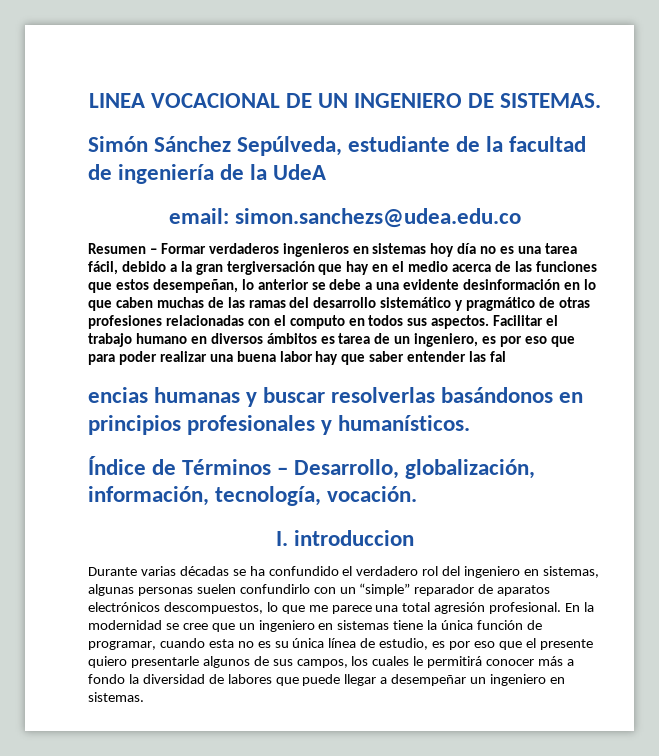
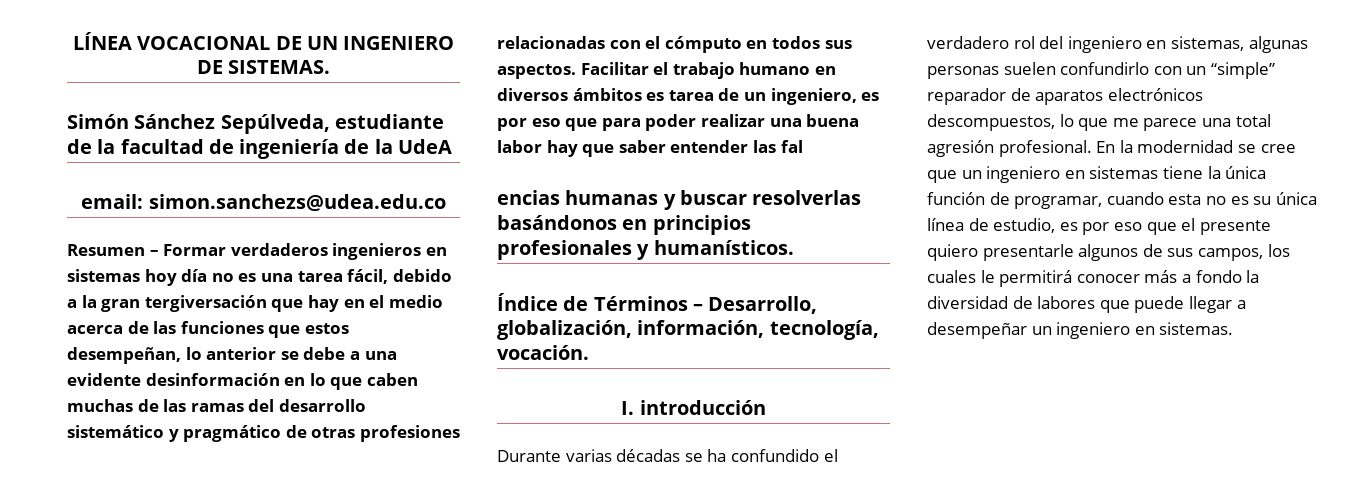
- LINEA VOCACIONAL DE UN INGENIERO DE SISTEMAS.
+ LÍNEA VOCACIONAL DE UN INGENIERO DE SISTEMAS.
- Resumen – Formar verdaderos ingenieros en sistemas hoy día no es una tarea fácil, debido a la gran tergiversación que hay en el medio acerca de las funciones que estos desempeñan, lo anterior se debe a una evidente desinformación en lo que caben muchas de las ramas del desarrollo sistemático y pragmático de otras profesiones relacionadas con el computo en todos sus aspectos.
+ Resumen – Formar verdaderos ingenieros en sistemas hoy día no es una tarea fácil, debido a la gran tergiversación que hay en el medio acerca de las funciones que estos desempeñan, lo anterior se debe a una evidente desinformación en lo que caben muchas de las ramas del desarrollo sistemático y pragmático de otras profesiones relacionadas con el cómputo en todos sus aspectos.
- I. introduccion
+ I. introducción

